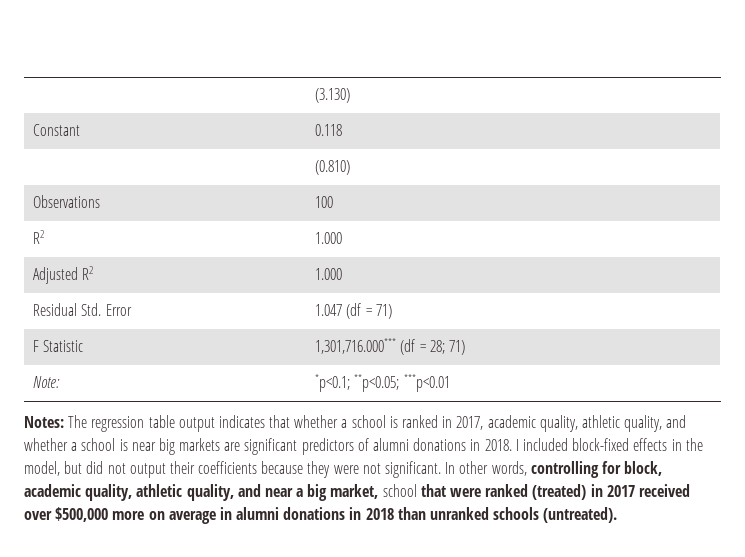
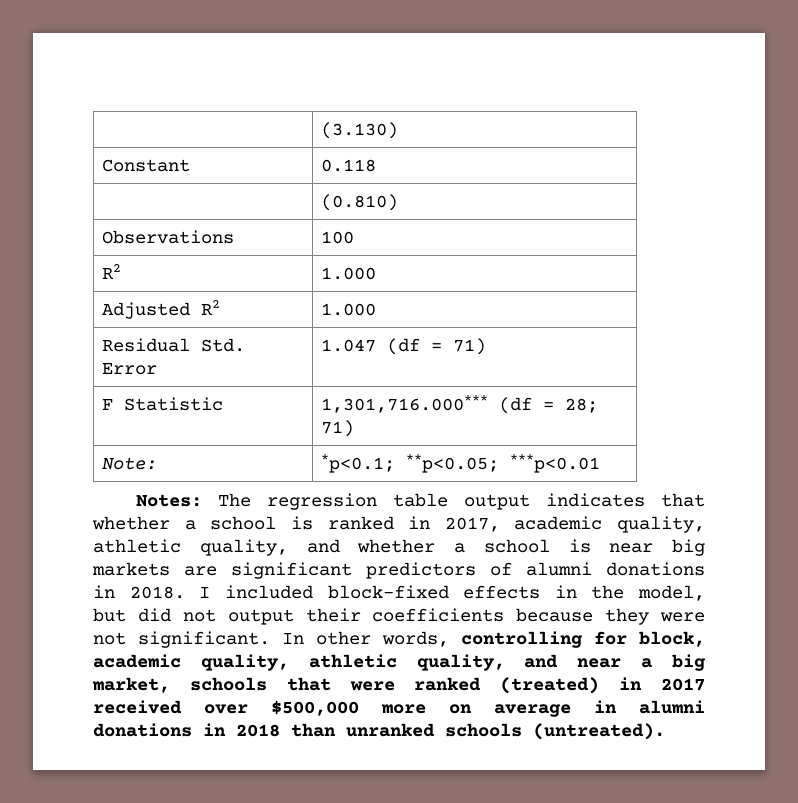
- In other words, controlling for block, academic quality, athletic quality, and near a big market, school that were ranked (treated) in 2017 received over $500,000 more on average in alumni donations in 2018 than unranked schools (untreated).
+ In other words, controlling for block, academic quality, athletic quality, and near a big market, schools that were ranked (treated) in 2017 received over $500,000 more on average in alumni donations in 2018 than unranked schools (untreated).

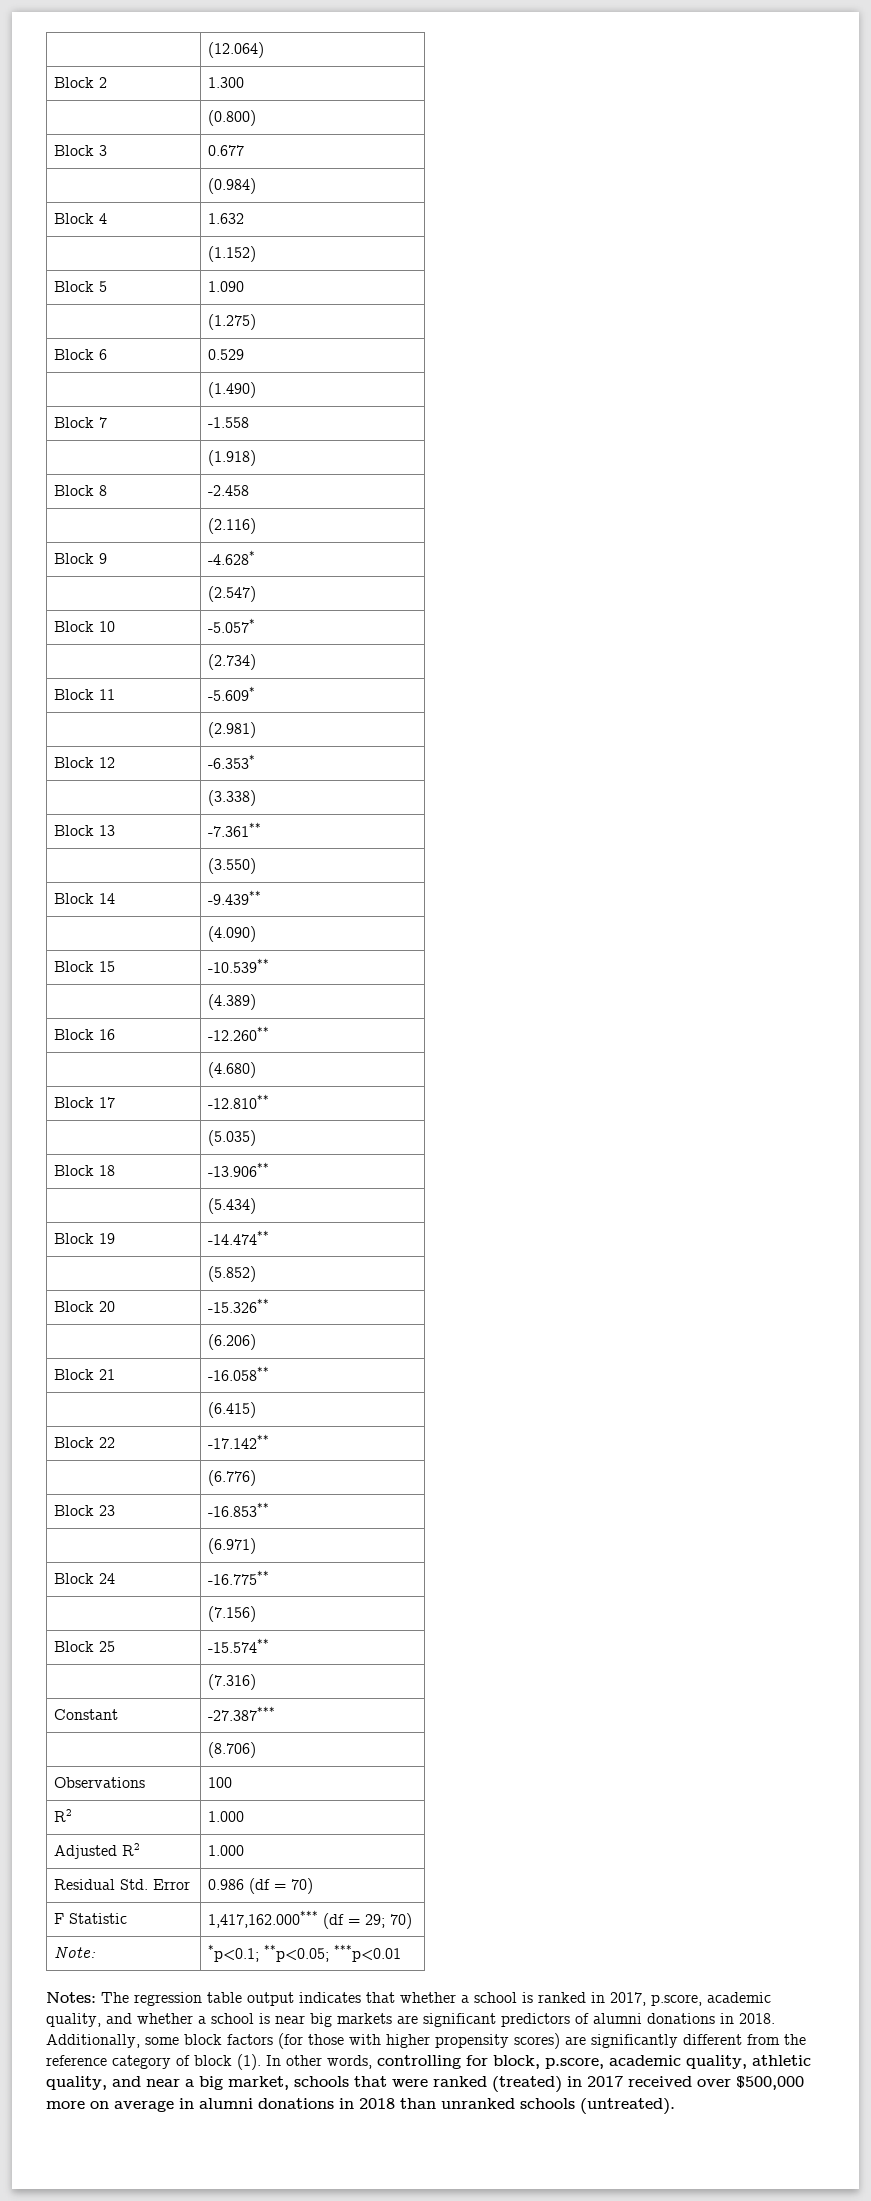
- | (3.130)
+ | (12.064)
+ Block 2 | 1.300
+ | (0.800)
+ Block 3 | 0.677
+ | (0.984)
+ Block 4 | 1.632
+ | (1.152)
+ Block 5 | 1.090
+ | (1.275)
+ Block 6 | 0.529
+ | (1.490)
+ Block 7 | -1.558
+ | (1.918)
+ Block 8 | -2.458
+ | (2.116)
+ Block 9 | -4.628*
+ | (2.547)
+ Block 10 | -5.057*
+ | (2.734)
+ Block 11 | -5.609*
+ | (2.981)
+ Block 12 | -6.353*
+ | (3.338)
+ Block 13 | -7.361**
+ | (3.550)
+ Block 14 | -9.439**
+ | (4.090)
+ Block 15 | -10.539**
+ | (4.389)
+ Block 16 | -12.260**
+ | (4.680)
+ Block 17 | -12.810**
+ | (5.035)
+ Block 18 | -13.906**
+ | (5.434)
+ Block 19 | -14.474**
+ | (5.852)
+ Block 20 | -15.326**
+ | (6.206)
+ Block 21 | -16.058**
+ | (6.415)
+ Block 22 | -17.142**
+ | (6.776)
+ Block 23 | -16.853**
+ | (6.971)
+ Block 24 | -16.775**
+ | (7.156)
+ Block 25 | -15.574**
+ | (7.316)
- Constant | 0.118
- | (0.810)
+ Constant | -27.387***
+ | (8.706)
- Residual Std. Error | 1.047 (df = 71)
+ Residual Std. Error | 0.986 (df = 70)
- F Statistic | 1,301,716.000*** (df = 28; 71)
+ F Statistic | 1,417,162.000*** (df = 29; 70)
- Notes: The regression table output indicates that whether a school is ranked in 2017, academic quality, athletic quality, and whether a school is near big markets are significant predictors of alumni donations in 2018.
+ Notes: The regression table output indicates that whether a school is ranked in 2017, p.score, academic quality, and whether a school is near big markets are significant predictors of alumni donations in 2018.
- I included block-fixed effects in the model, but did not output their coefficients because they were not significant.
+ Additionally, some block factors (for those with higher propensity scores) are significantly different from the reference category of block (1).
- In other words, controlling for block, academic quality, athletic quality, and near a big market, schools that were ranked (treated) in 2017 received over $500,000 more on average in alumni donations in 2018 than unranked schools (untreated).
+ In other words, controlling for block, p.score, academic quality, athletic quality, and near a big market, schools that were ranked (treated) in 2017 received over $500,000 more on average in alumni donations in 2018 than unranked schools (untreated).

